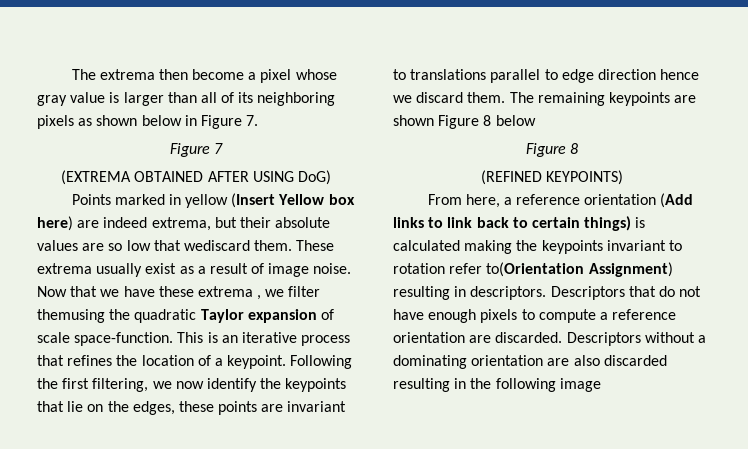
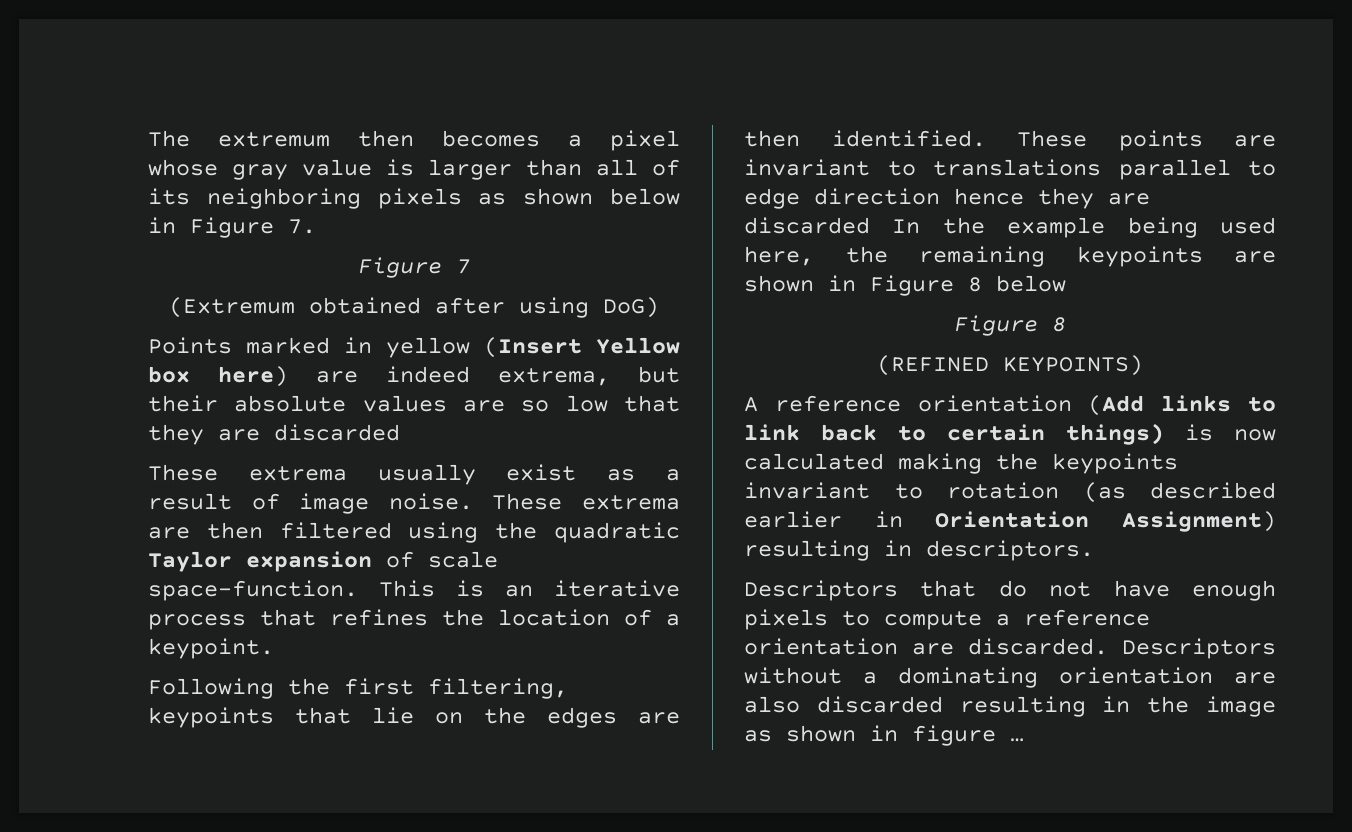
- The extrema then become a pixel whose gray value is larger than all of its neighboring pixels as shown below in Figure 7.
+ The extremum then becomes a pixel whose gray value is larger than all of its neighboring pixels as shown below in Figure 7.
- (EXTREMA OBTAINED AFTER USING DoG)
+ (Extremum obtained after using DoG)
- Points marked in yellow (Insert Yellow box here) are indeed extrema, but their absolute values are so low that wediscard them. These extrema usually exist as a result of image noise.
+ Points marked in yellow (Insert Yellow box here) are indeed extrema, but their absolute values are so low that they are discarded
+ These extrema usually exist as a result of image noise.
- Now that we have these extrema , we filter themusing the quadratic Taylor expansion of scale space-function.
+ These extrema are then filtered using the quadratic Taylor expansion of scale space-function.
- This is an iterative process that refines the location of a keypoint. Following the first filtering, we now identify the keypoints that lie on the edges, these points are invariant to translations parallel to edge direction hence we discard them. The remaining keypoints are shown Figure 8 below
+ This is an iterative process that refines the location of a keypoint.
+ Following the first filtering, keypoints that lie on the edges are then identified. These points are invariant to translations parallel to edge direction hence they are discarded In the example being used here, the remaining keypoints are shown in Figure 8 below
- From here, a reference orientation (Add links to link back to certain things) is calculated making the keypoints invariant to rotation refer to(Orientation Assignment) resulting in descriptors. Descriptors that do not have enough pixels to compute a reference orientation are discarded.
+ A reference orientation (Add links to link back to certain things) is now calculated making the keypoints invariant to rotation (as described earlier in Orientation Assignment) resulting in descriptors.
+ Descriptors that do not have enough pixels to compute a reference orientation are discarded.
- Descriptors without a dominating orientation are also discarded resulting in the following image
+ Descriptors without a dominating orientation are also discarded resulting in the image as shown in figure …

